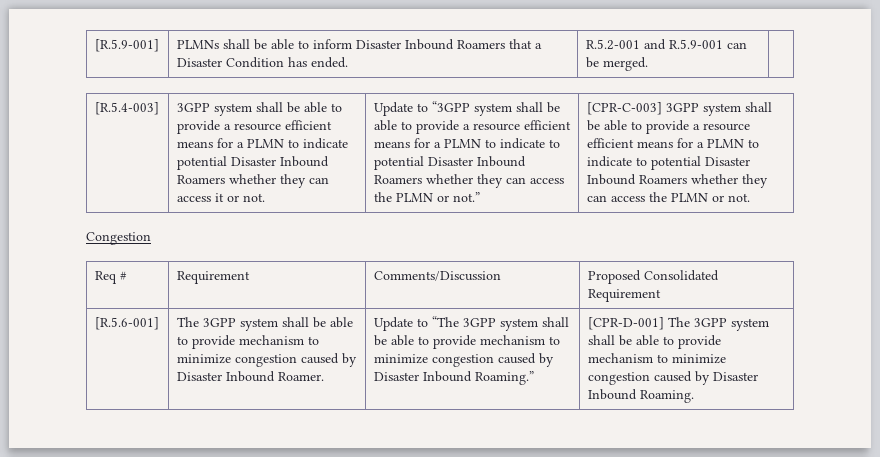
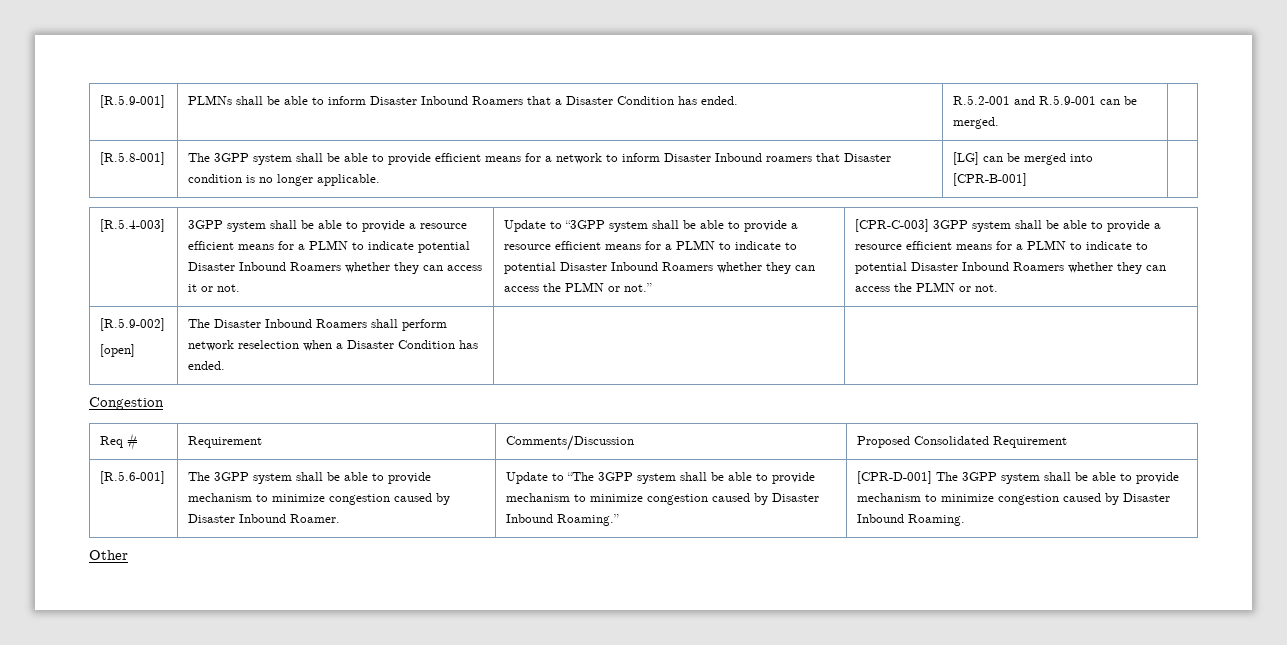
+ [R.5.8-001] | The 3GPP system shall be able to provide efficient means for a network to inform Disaster Inbound roamers that Disaster condition is no longer applicable. | [LG] can be merged into [CPR-B-001] |
+ [R.5.9-002]
+ [open] | The Disaster Inbound Roamers shall perform network reselection when a Disaster Condition has ended. | |
+ Other

